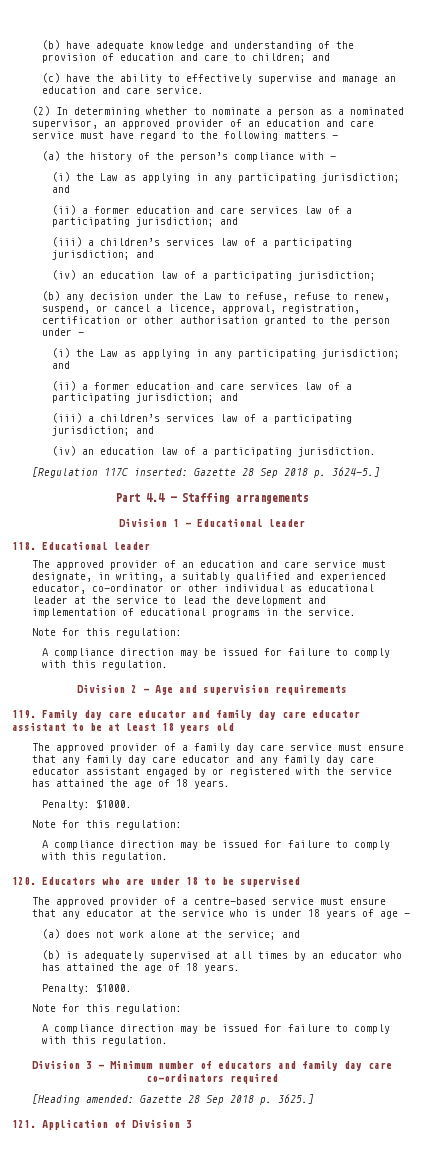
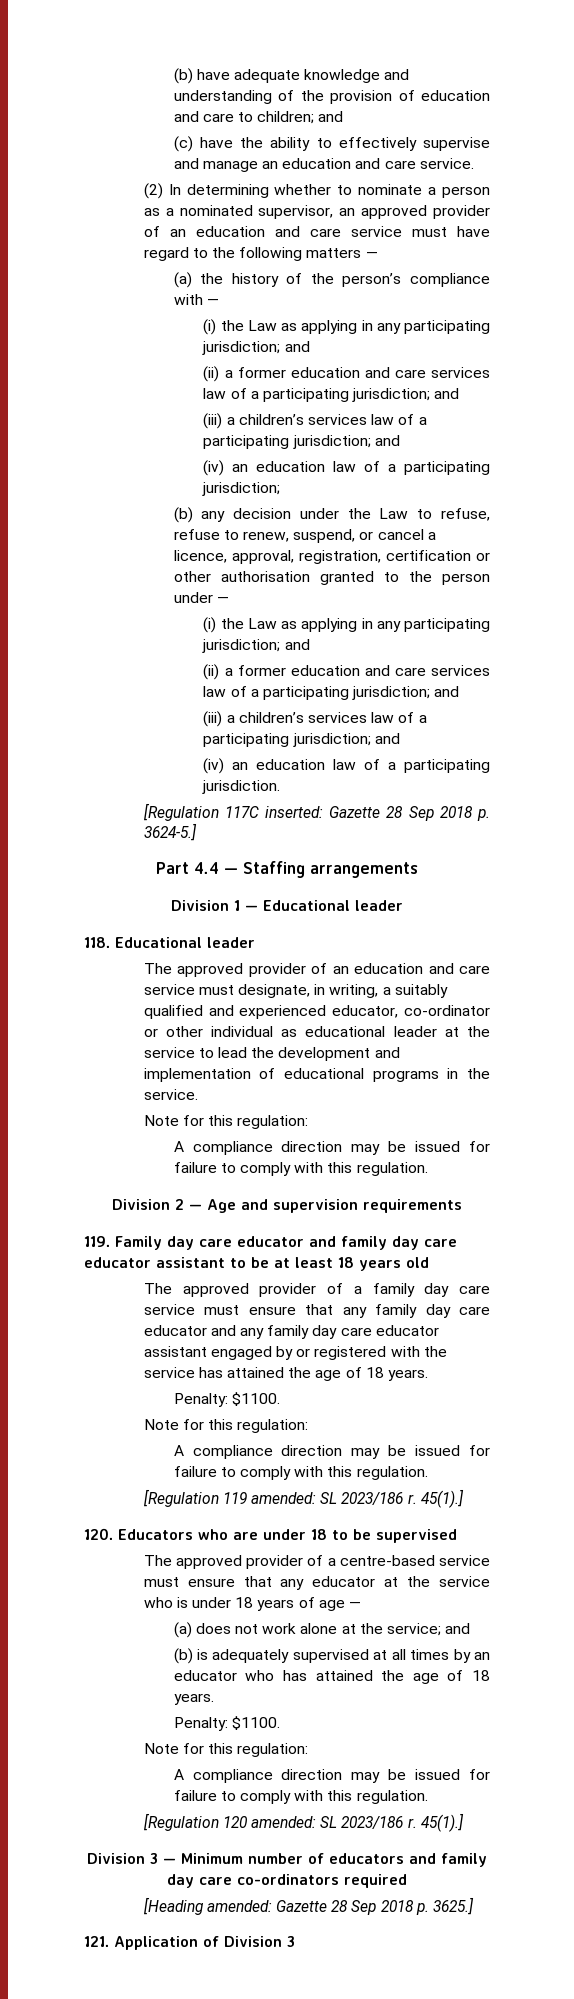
  The approved provider of a family day care service must ensure that any family day care educator and any family day care educator assistant engaged by or registered with the service has attained the age of 18 years.
- Penalty: $1000.
+ Penalty: $1100.
+ [Regulation 119 amended: SL 2023/186 r. 45(1).]
  (b) is adequately supervised at all times by an educator who has attained the age of 18 years.
- Penalty: $1000.
+ Penalty: $1100.
+ [Regulation 120 amended: SL 2023/186 r. 45(1).]

